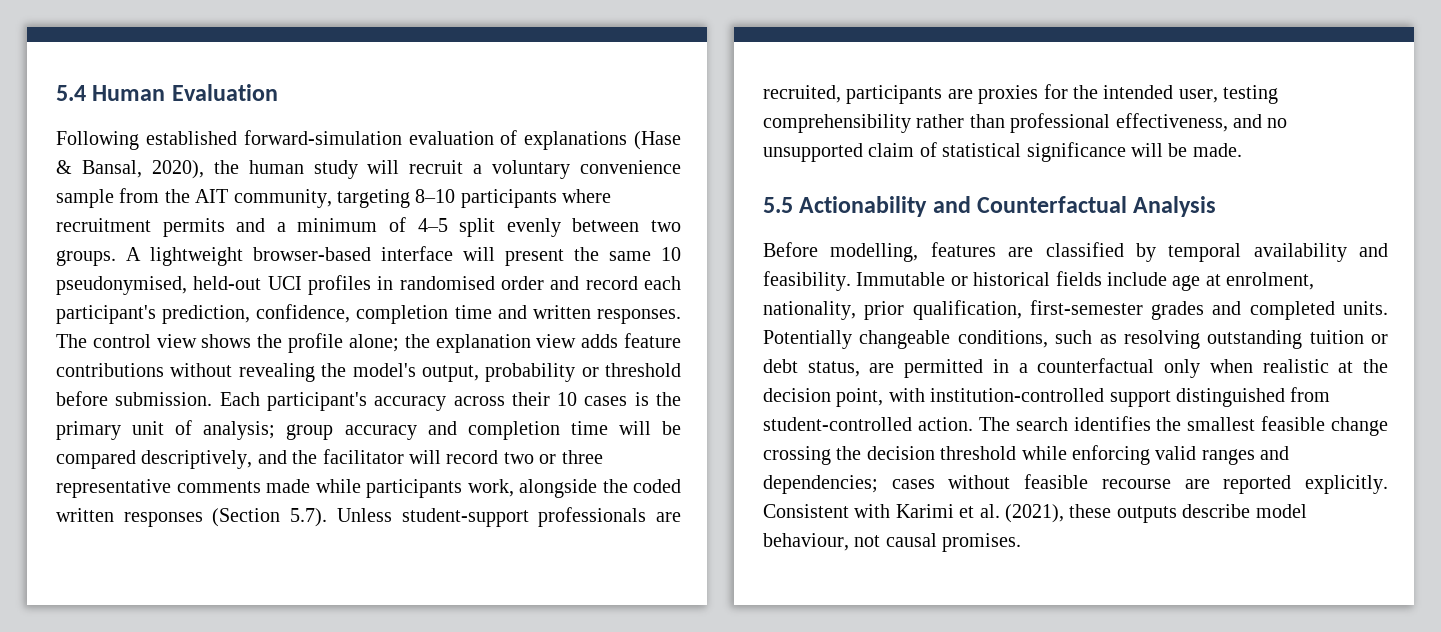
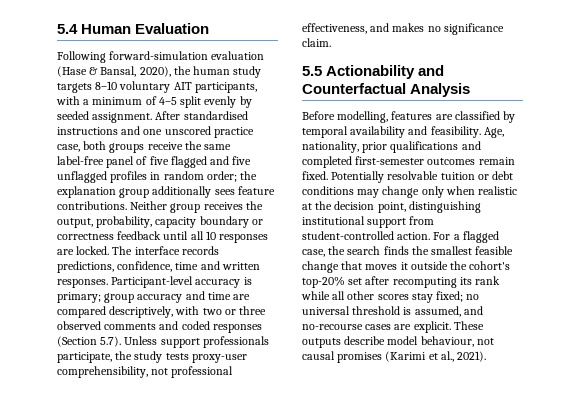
- Following established forward-simulation evaluation of explanations (Hase & Bansal, 2020), the human study will recruit a voluntary convenience sample from the AIT community, targeting 8–10 participants where recruitment permits and a minimum of 4–5 split evenly between two groups. A lightweight browser-based interface will present the same 10 pseudonymised, held-out UCI profiles in randomised order and record each participant's prediction, confidence, completion time and written responses. The control view shows the profile alone; the explanation view adds feature contributions without revealing the model's output, probability or threshold before submission. Each participant's accuracy across their 10 cases is the primary unit of analysis; group accuracy and completion time will be compared descriptively, and the facilitator will record two or three representative comments made while participants work, alongside the coded written responses (Section 5.7). Unless student-support professionals are recruited, participants are proxies for the intended user, testing comprehensibility rather than professional effectiveness, and no unsupported claim of statistical significance will be made.
+ Following forward-simulation evaluation (Hase & Bansal, 2020), the human study targets 8–10 voluntary AIT participants, with a minimum of 4–5 split evenly by seeded assignment. After standardised instructions and one unscored practice case, both groups receive the same label-free panel of five flagged and five unflagged profiles in random order; the explanation group additionally sees feature contributions. Neither group receives the output, probability, capacity boundary or correctness feedback until all 10 responses are locked. The interface records predictions, confidence, time and written responses. Participant-level accuracy is primary; group accuracy and time are compared descriptively, with two or three observed comments and coded responses (Section 5.7). Unless support professionals participate, the study tests proxy-user comprehensibility, not professional effectiveness, and makes no significance claim.
- Immutable or historical fields include age at enrolment, nationality, prior qualification, first-semester grades and completed units. Potentially changeable conditions, such as resolving outstanding tuition or debt status, are permitted in a counterfactual only when realistic at the decision point, with institution-controlled support distinguished from student-controlled action. The search identifies the smallest feasible change crossing the decision threshold while enforcing valid ranges and dependencies; cases without feasible recourse are reported explicitly. Consistent with Karimi et al. (2021), these outputs describe model behaviour, not causal promises.
+ Age, nationality, prior qualifications and completed first-semester outcomes remain fixed. Potentially resolvable tuition or debt conditions may change only when realistic at the decision point, distinguishing institutional support from student-controlled action. For a flagged case, the search finds the smallest feasible change that moves it outside the cohort's top-20% set after recomputing its rank while all other scores stay fixed; no universal threshold is assumed, and no-recourse cases are explicit. These outputs describe model behaviour, not causal promises (Karimi et al., 2021).

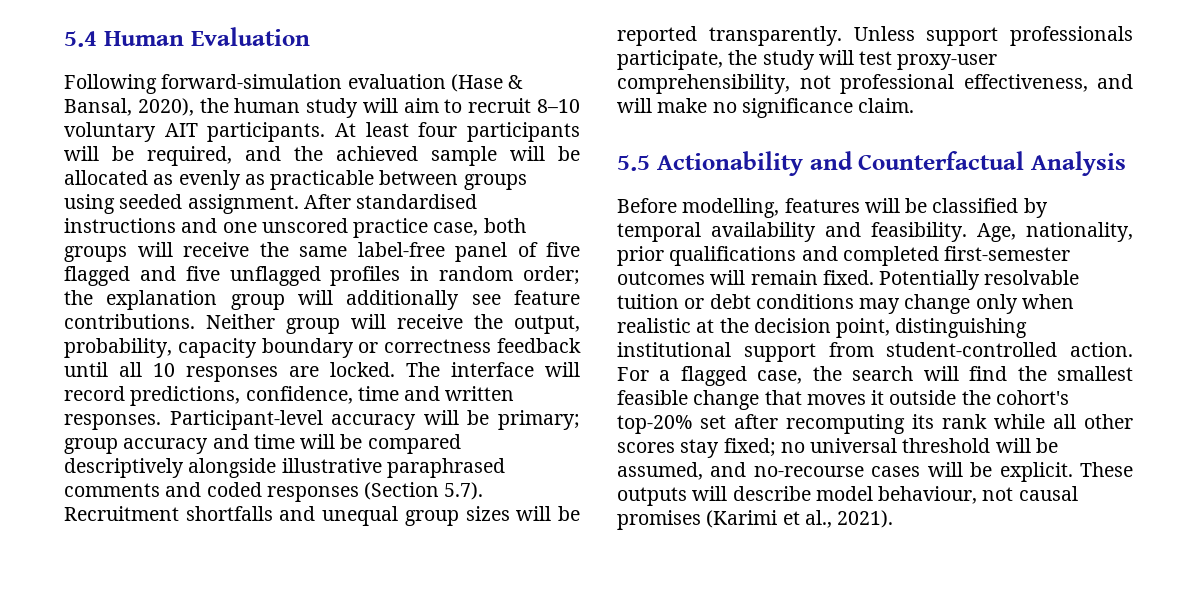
- Following forward-simulation evaluation (Hase & Bansal, 2020), the human study targets 8–10 voluntary AIT participants, with a minimum of 4–5 split evenly by seeded assignment.
+ Following forward-simulation evaluation (Hase & Bansal, 2020), the human study will aim to recruit 8–10 voluntary AIT participants. At least four participants will be required, and the achieved sample will be allocated as evenly as practicable between groups using seeded assignment.
- After standardised instructions and one unscored practice case, both groups receive the same label-free panel of five flagged and five unflagged profiles in random order; the explanation group additionally sees feature contributions.
+ After standardised instructions and one unscored practice case, both groups will receive the same label-free panel of five flagged and five unflagged profiles in random order; the explanation group will additionally see feature contributions.
- Neither group receives the output, probability, capacity boundary or correctness feedback until all 10 responses are locked.
+ Neither group will receive the output, probability, capacity boundary or correctness feedback until all 10 responses are locked.
- The interface records predictions, confidence, time and written responses.
+ The interface will record predictions, confidence, time and written responses.
- Participant-level accuracy is primary; group accuracy and time are compared descriptively, with two or three observed comments and coded responses (Section 5.7). Unless support professionals participate, the study tests proxy-user comprehensibility, not professional effectiveness, and makes no significance claim.
+ Participant-level accuracy will be primary; group accuracy and time will be compared descriptively alongside illustrative paraphrased comments and coded responses (Section 5.7). Recruitment shortfalls and unequal group sizes will be reported transparently. Unless support professionals participate, the study will test proxy-user comprehensibility, not professional effectiveness, and will make no significance claim.
- Before modelling, features are classified by temporal availability and feasibility.
+ Before modelling, features will be classified by temporal availability and feasibility.
- Age, nationality, prior qualifications and completed first-semester outcomes remain fixed.
+ Age, nationality, prior qualifications and completed first-semester outcomes will remain fixed.
- For a flagged case, the search finds the smallest feasible change that moves it outside the cohort's top-20% set after recomputing its rank while all other scores stay fixed; no universal threshold is assumed, and no-recourse cases are explicit.
+ For a flagged case, the search will find the smallest feasible change that moves it outside the cohort's top-20% set after recomputing its rank while all other scores stay fixed; no universal threshold will be assumed, and no-recourse cases will be explicit.
- These outputs describe model behaviour, not causal promises (Karimi et al., 2021).
+ These outputs will describe model behaviour, not causal promises (Karimi et al., 2021).

